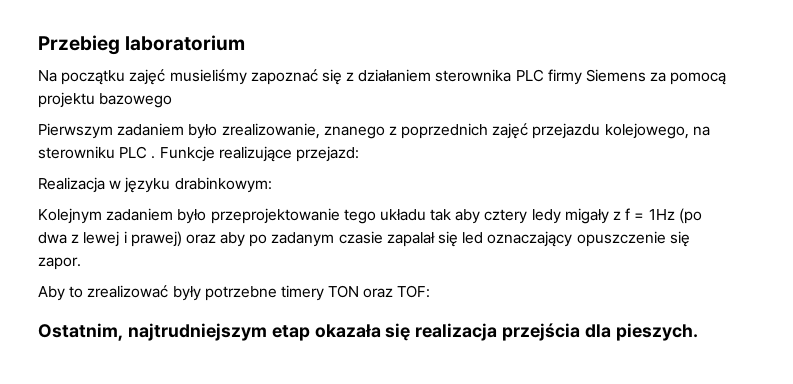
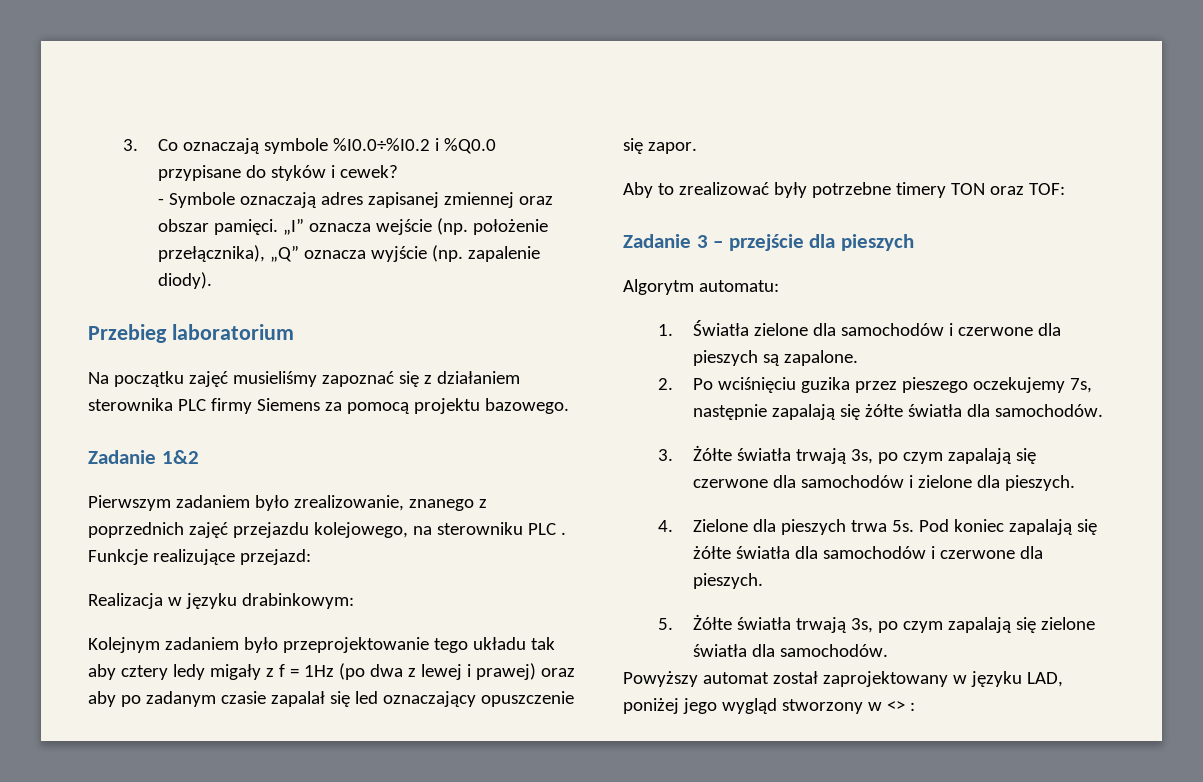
+ 3. Co oznaczają symbole %I0.0÷%I0.2 i %Q0.0 przypisane do styków i cewek?
+ - Symbole oznaczają adres zapisanej zmiennej oraz obszar pamięci. „I” oznacza wejście (np. położenie przełącznika), „Q” oznacza wyjście (np. zapalenie diody).
- Na początku zajęć musieliśmy zapoznać się z działaniem sterownika PLC firmy Siemens za pomocą projektu bazowego
+ Na początku zajęć musieliśmy zapoznać się z działaniem sterownika PLC firmy Siemens za pomocą projektu bazowego.
+ Zadanie 1&2
- Ostatnim, najtrudniejszym etap okazała się realizacja przejścia dla pieszych.
+ Zadanie 3 – przejście dla pieszych
+ Algorytm automatu:
+ 1. Światła zielone dla samochodów i czerwone dla pieszych są zapalone.
+ 2. Po wciśnięciu guzika przez pieszego oczekujemy 7s, następnie zapalają się żółte światła dla samochodów.
+ 3. Żółte światła trwają 3s, po czym zapalają się czerwone dla samochodów i zielone dla pieszych.
+ 4. Zielone dla pieszych trwa 5s. Pod koniec zapalają się żółte światła dla samochodów i czerwone dla pieszych.
+ 5. Żółte światła trwają 3s, po czym zapalają się zielone światła dla samochodów.
+ Powyższy automat został zaprojektowany w języku LAD, poniżej jego wygląd stworzony w <> :

